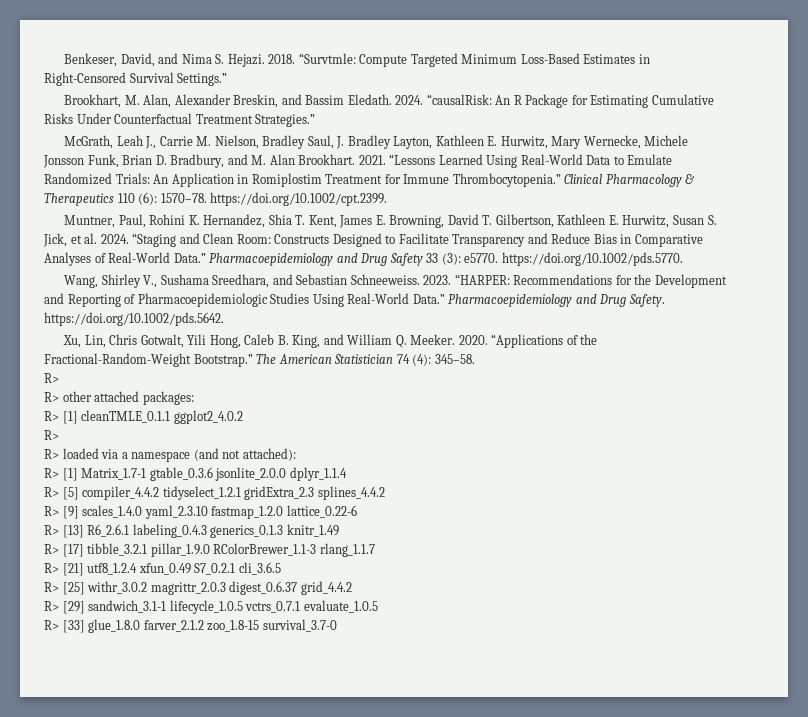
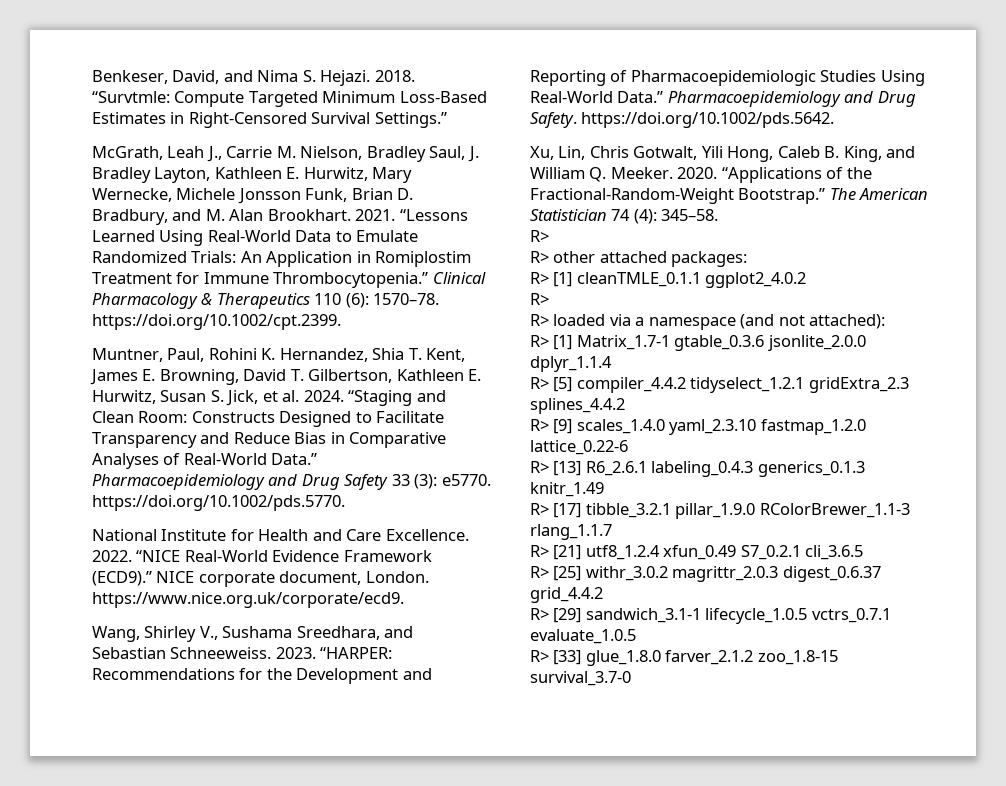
- Brookhart, M. Alan, Alexander Breskin, and Bassim Eledath. 2024. “causalRisk: An R Package for Estimating Cumulative Risks Under Counterfactual Treatment Strategies.”
+ National Institute for Health and Care Excellence. 2022. “NICE Real-World Evidence Framework (ECD9).” NICE corporate document, London. https://www.nice.org.uk/corporate/ecd9.

